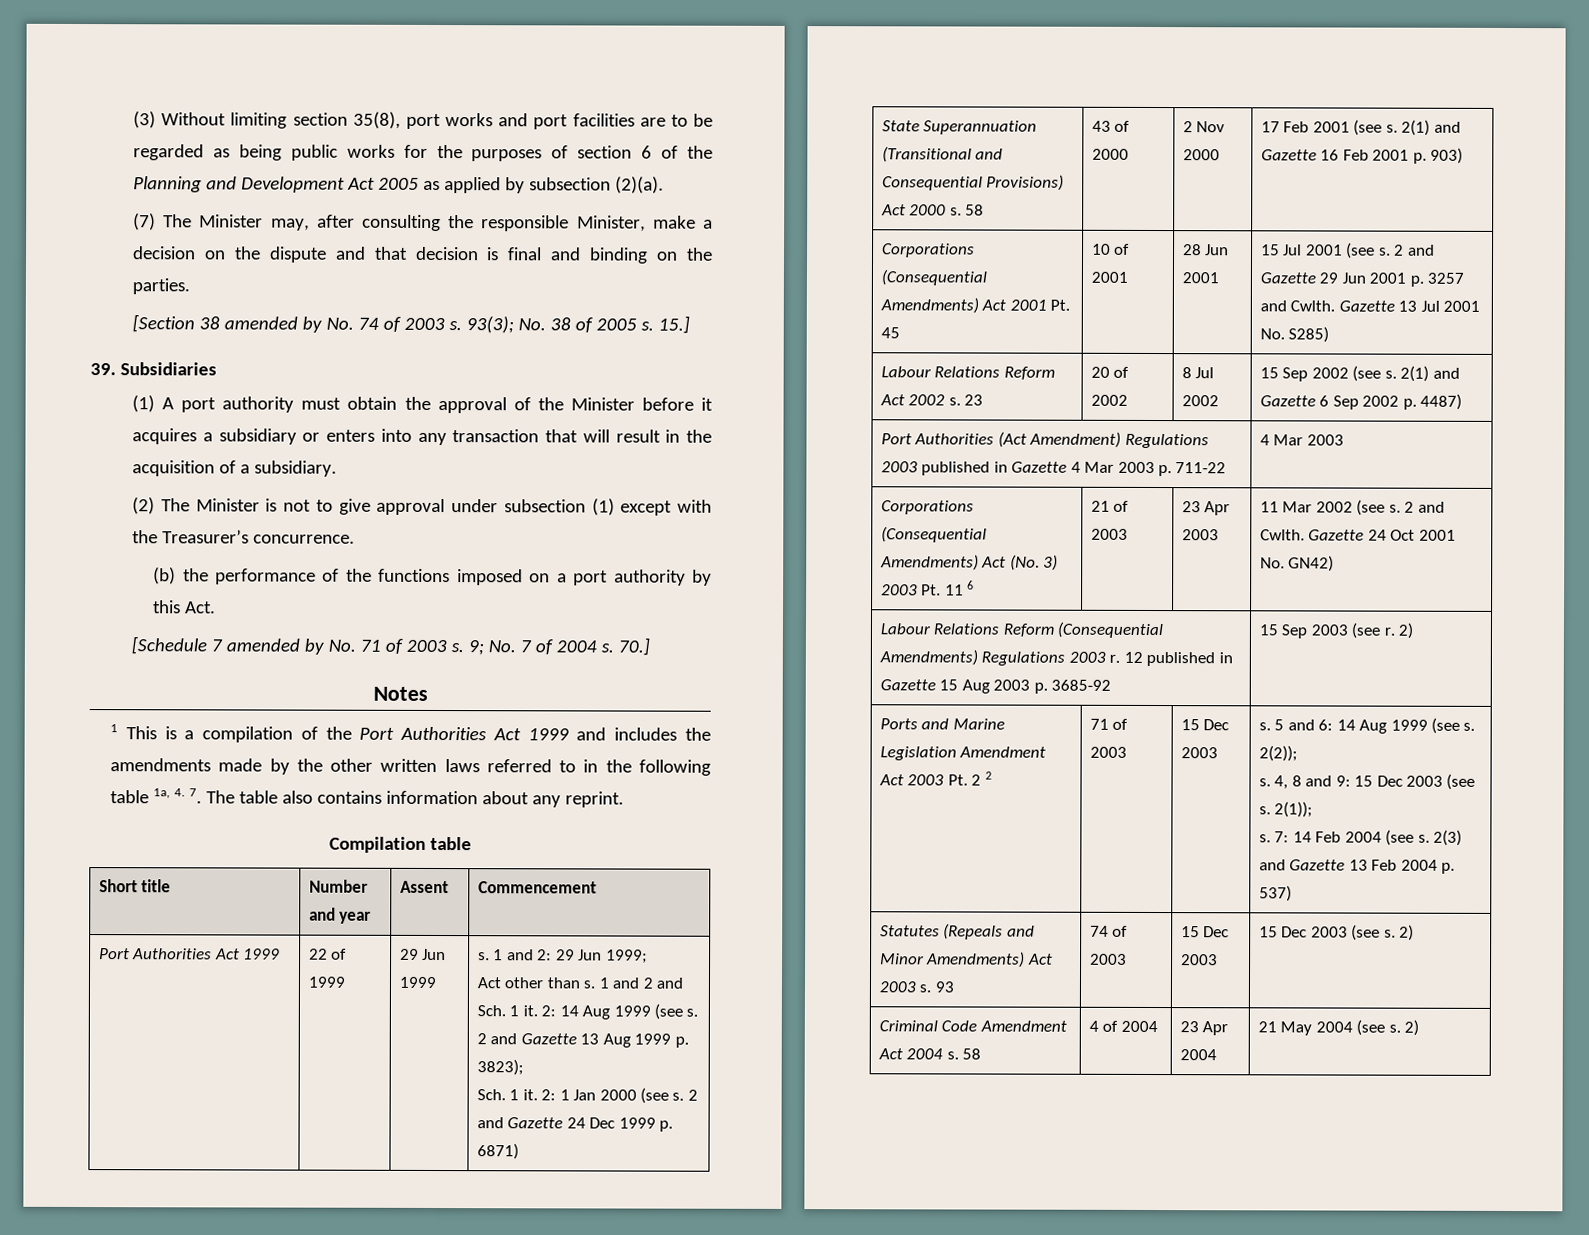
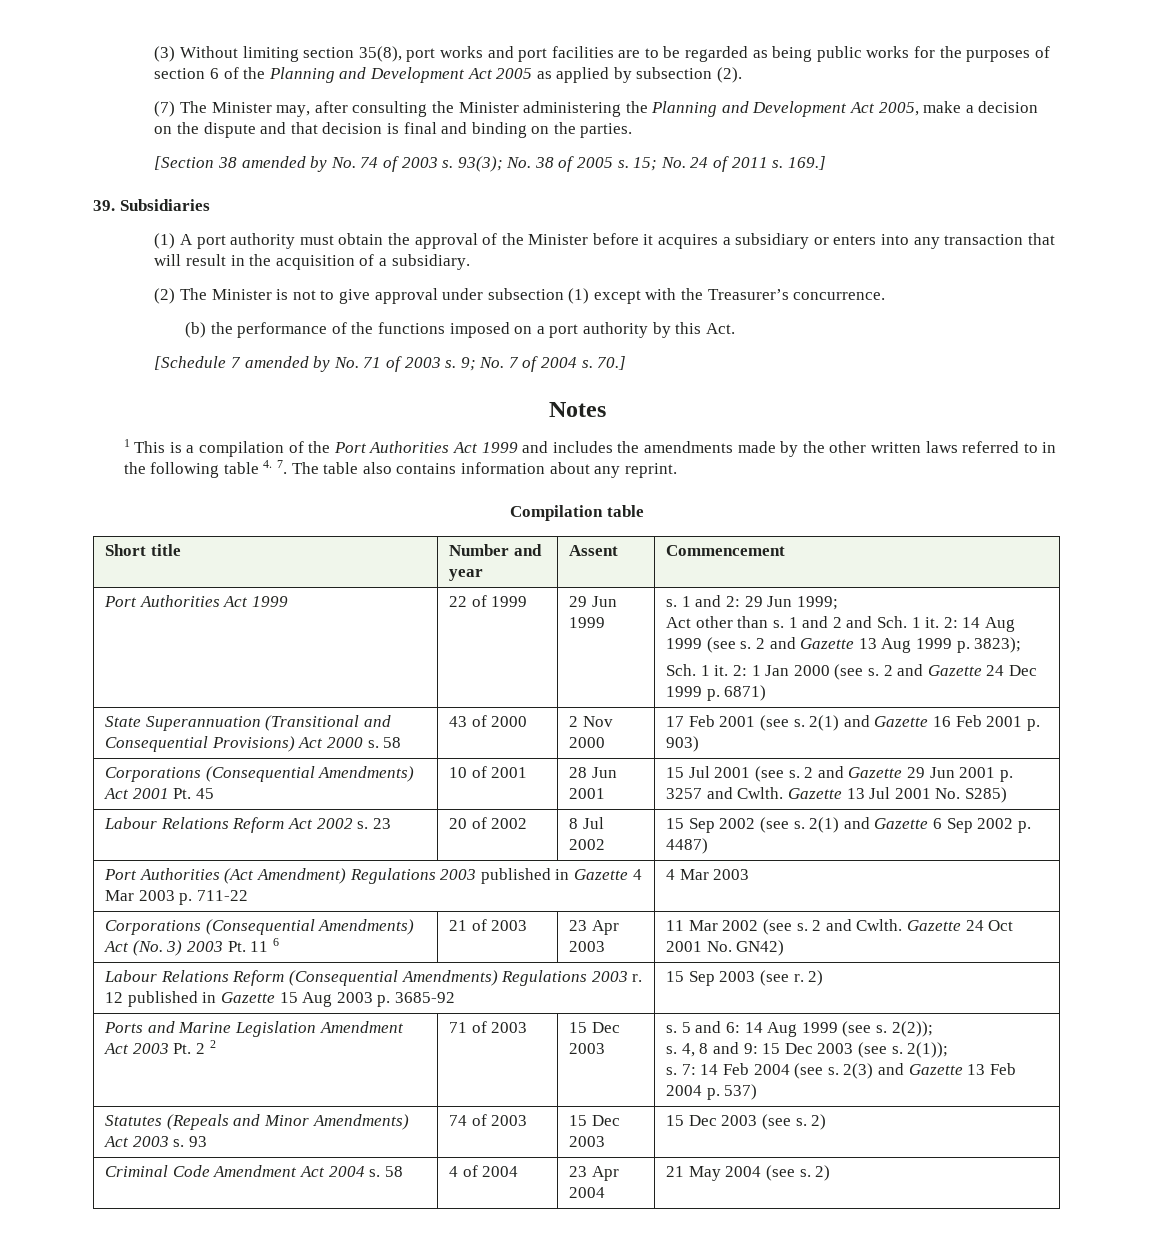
- (3) Without limiting section 35(8), port works and port facilities are to be regarded as being public works for the purposes of section 6 of the Planning and Development Act 2005 as applied by subsection (2)(a).
+ (3) Without limiting section 35(8), port works and port facilities are to be regarded as being public works for the purposes of section 6 of the Planning and Development Act 2005 as applied by subsection (2).
- (7) The Minister may, after consulting the responsible Minister, make a decision on the dispute and that decision is final and binding on the parties.
+ (7) The Minister may, after consulting the Minister administering the Planning and Development Act 2005, make a decision on the dispute and that decision is final and binding on the parties.
- 15.]
+ 15; No. 24 of 2011 s. 169.]
- 1 This is a compilation of the Port Authorities Act 1999 and includes the amendments made by the other written laws referred to in the following table 1a, 4. 7. The table also contains information about any reprint.
+ 1 This is a compilation of the Port Authorities Act 1999 and includes the amendments made by the other written laws referred to in the following table 4. 7. The table also contains information about any reprint.

